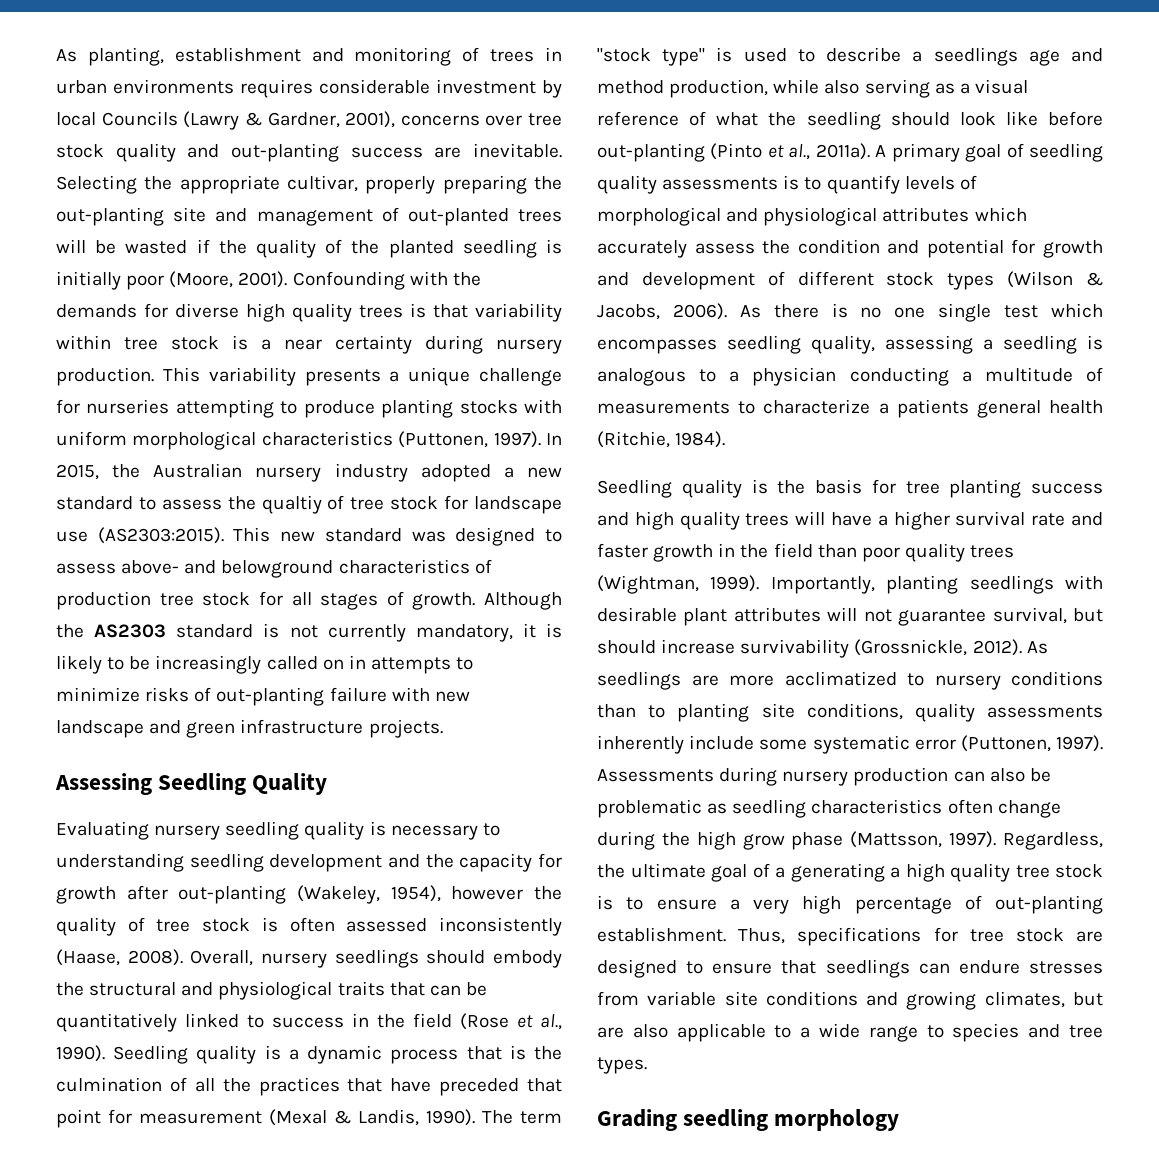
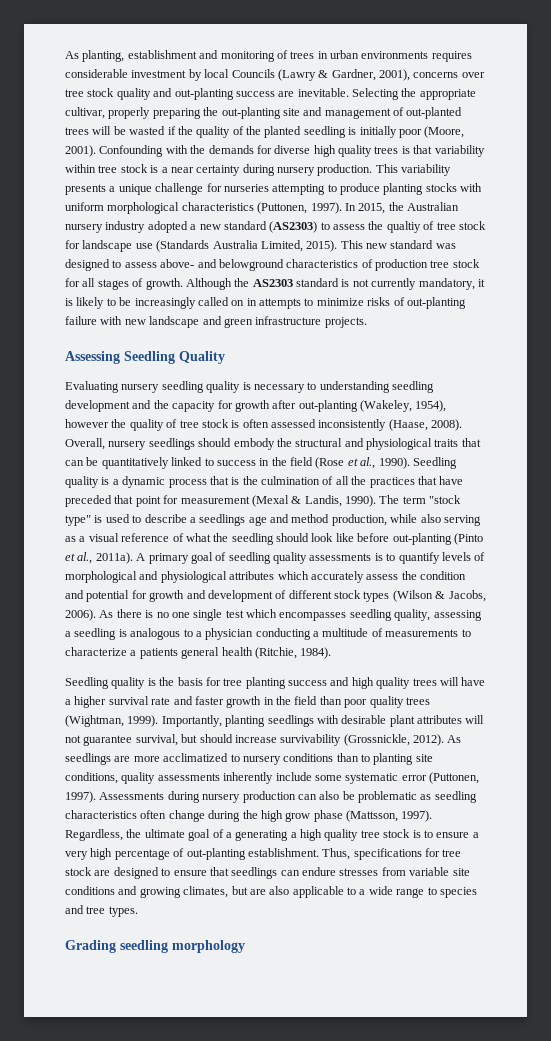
- In 2015, the Australian nursery industry adopted a new standard to assess the qualtiy of tree stock for landscape use (AS2303:2015).
+ In 2015, the Australian nursery industry adopted a new standard (AS2303) to assess the qualtiy of tree stock for landscape use (Standards Australia Limited, 2015).

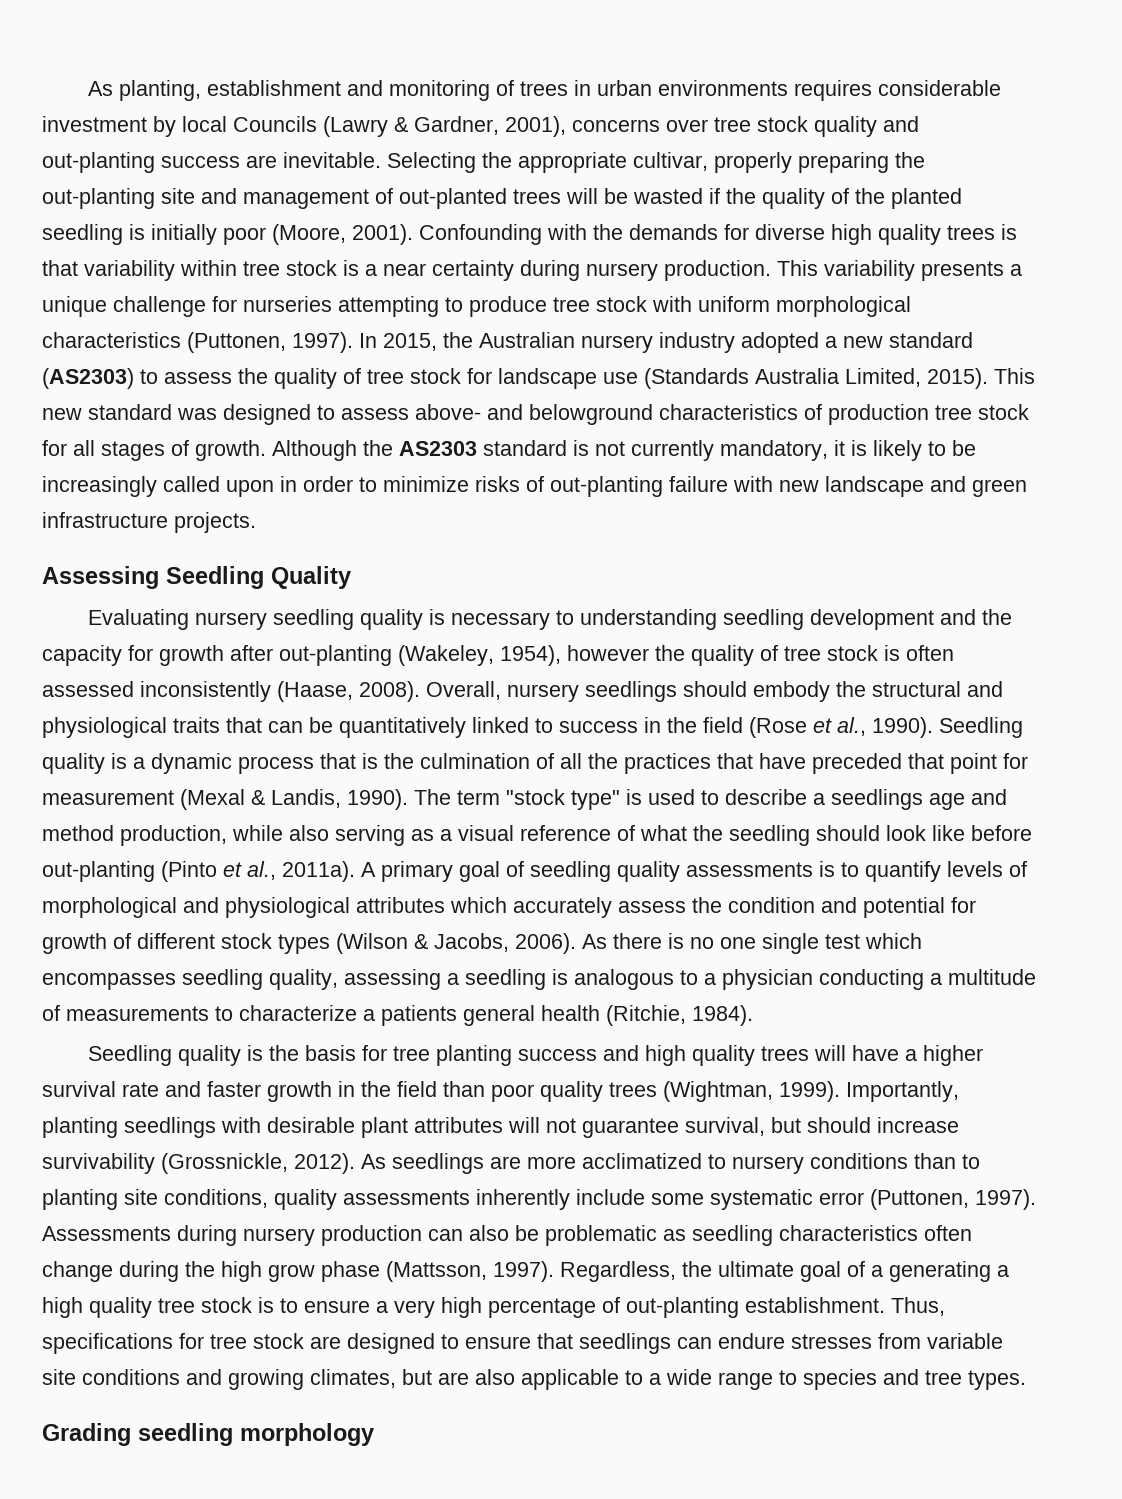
- This variability presents a unique challenge for nurseries attempting to produce planting stocks with uniform morphological characteristics (Puttonen, 1997).
+ This variability presents a unique challenge for nurseries attempting to produce tree stock with uniform morphological characteristics (Puttonen, 1997).
- In 2015, the Australian nursery industry adopted a new standard (AS2303) to assess the qualtiy of tree stock for landscape use (Standards Australia Limited, 2015).
+ In 2015, the Australian nursery industry adopted a new standard (AS2303) to assess the quality of tree stock for landscape use (Standards Australia Limited, 2015).
- Although the AS2303 standard is not currently mandatory, it is likely to be increasingly called on in attempts to minimize risks of out-planting failure with new landscape and green infrastructure projects.
+ Although the AS2303 standard is not currently mandatory, it is likely to be increasingly called upon in order to minimize risks of out-planting failure with new landscape and green infrastructure projects.
- A primary goal of seedling quality assessments is to quantify levels of morphological and physiological attributes which accurately assess the condition and potential for growth and development of different stock types (Wilson & Jacobs, 2006).
+ A primary goal of seedling quality assessments is to quantify levels of morphological and physiological attributes which accurately assess the condition and potential for growth of different stock types (Wilson & Jacobs, 2006).

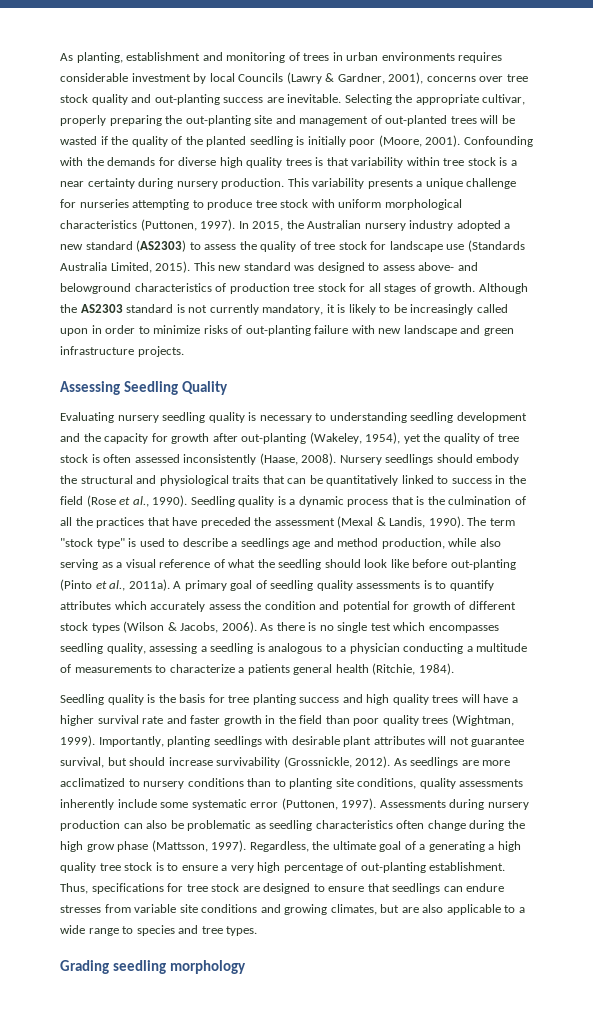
- Evaluating nursery seedling quality is necessary to understanding seedling development and the capacity for growth after out-planting (Wakeley, 1954), however the quality of tree stock is often assessed inconsistently (Haase, 2008).
+ Evaluating nursery seedling quality is necessary to understanding seedling development and the capacity for growth after out-planting (Wakeley, 1954), yet the quality of tree stock is often assessed inconsistently (Haase, 2008).
- Overall, nursery seedlings should embody the structural and physiological traits that can be quantitatively linked to success in the field (Rose et al., 1990).
+ Nursery seedlings should embody the structural and physiological traits that can be quantitatively linked to success in the field (Rose et al., 1990).
- Seedling quality is a dynamic process that is the culmination of all the practices that have preceded that point for measurement (Mexal & Landis, 1990).
+ Seedling quality is a dynamic process that is the culmination of all the practices that have preceded the assessment (Mexal & Landis, 1990).
- A primary goal of seedling quality assessments is to quantify levels of morphological and physiological attributes which accurately assess the condition and potential for growth of different stock types (Wilson & Jacobs, 2006).
+ A primary goal of seedling quality assessments is to quantify attributes which accurately assess the condition and potential for growth of different stock types (Wilson & Jacobs, 2006).
- As there is no one single test which encompasses seedling quality, assessing a seedling is analogous to a physician conducting a multitude of measurements to characterize a patients general health (Ritchie, 1984).
+ As there is no single test which encompasses seedling quality, assessing a seedling is analogous to a physician conducting a multitude of measurements to characterize a patients general health (Ritchie, 1984).

